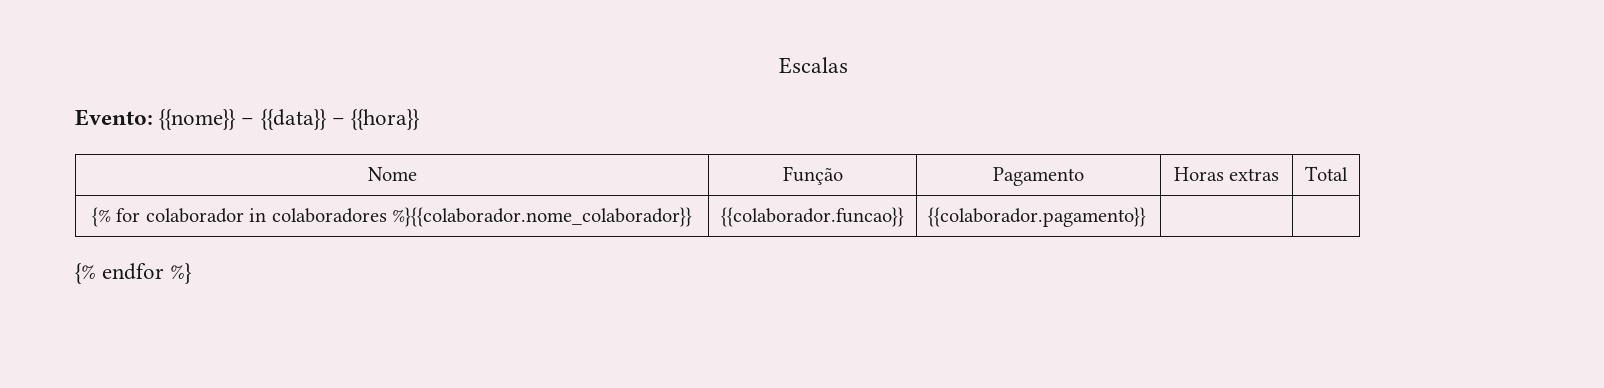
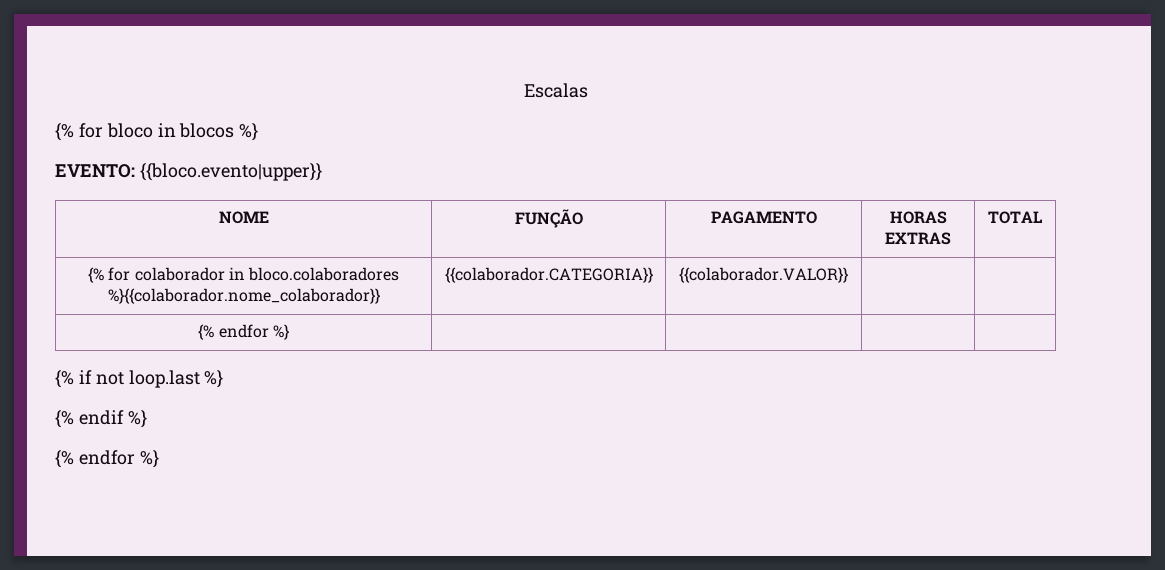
- Evento: {{nome}} – {{data}} – {{hora}}
- Nome | Função | Pagamento | Horas extras | Total
+ {% for bloco in blocos %}
+ EVENTO: {{bloco.evento|upper}}
+ NOME | FUNÇÃO | PAGAMENTO | HORAS EXTRAS | TOTAL
- {% for colaborador in colaboradores %}{{colaborador.nome_colaborador}} | {{colaborador.funcao}} | {{colaborador.pagamento}} | |
+ {% for colaborador in bloco.colaboradores %}{{colaborador.nome_colaborador}} | {{colaborador.CATEGORIA}} | {{colaborador.VALOR}} | |
+ {% endfor %} | | | |
+ {% if not loop.last %}
+ {% endif %}

